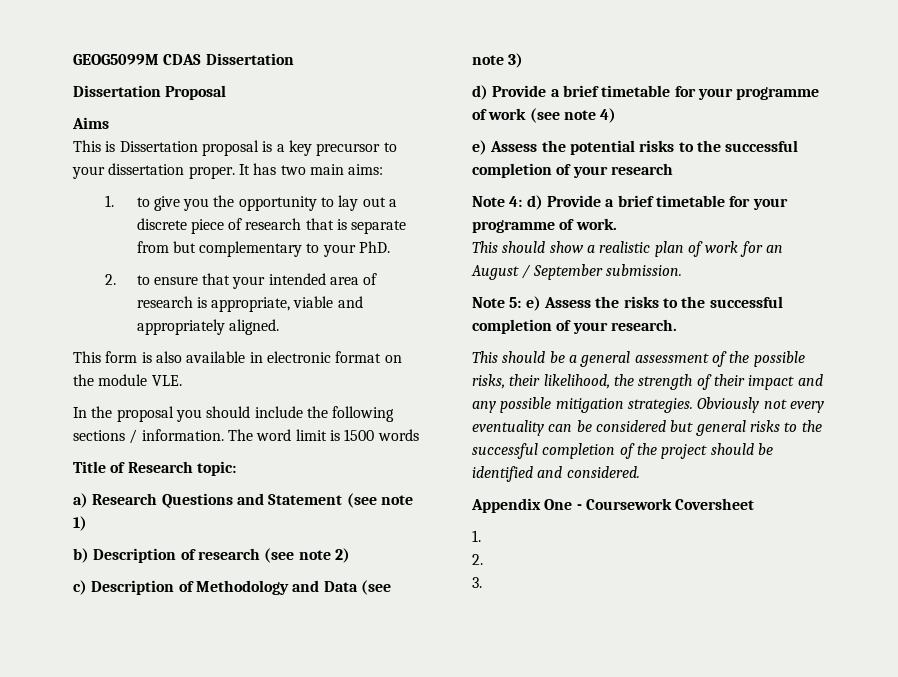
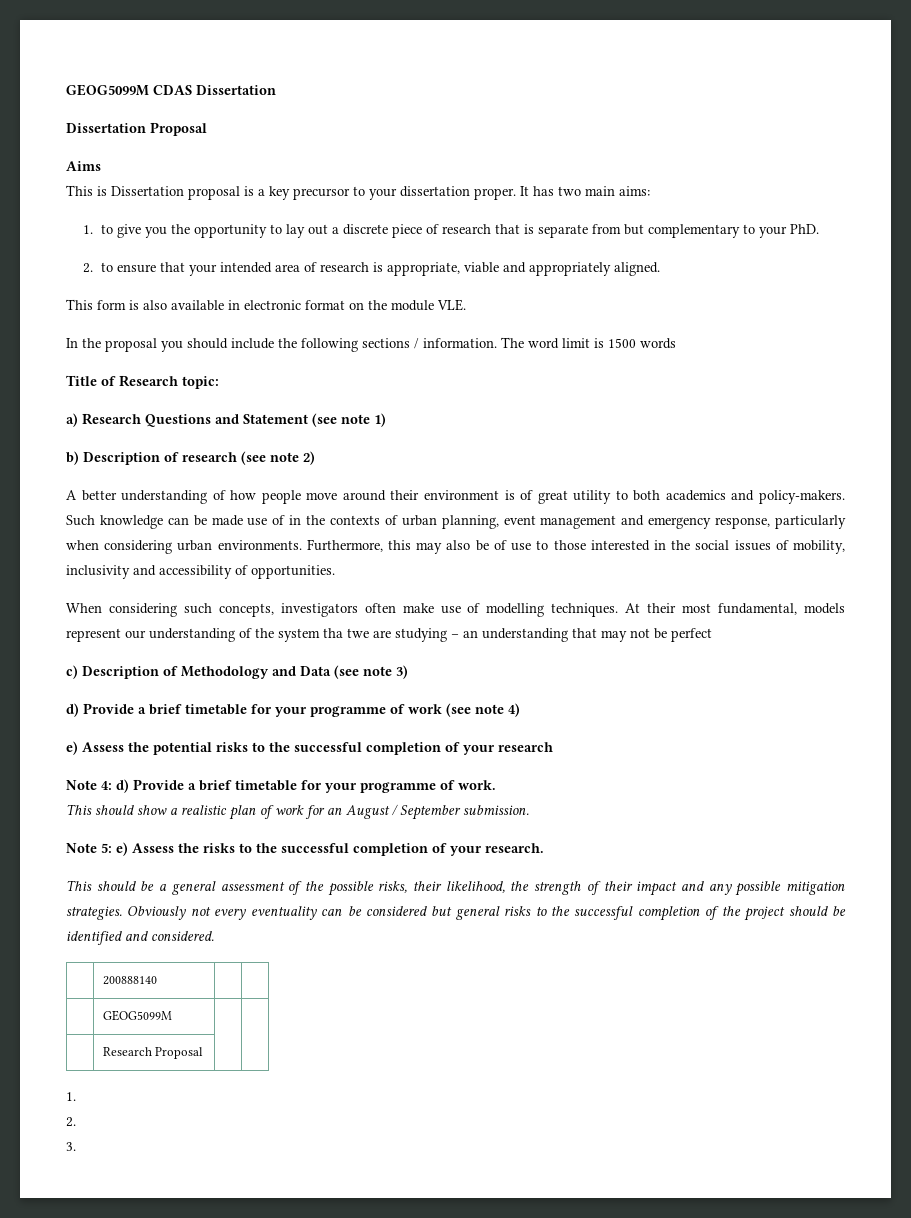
+ A better understanding of how people move around their environment is of great utility to both academics and policy-makers. Such knowledge can be made use of in the contexts of urban planning, event management and emergency response, particularly when considering urban environments. Furthermore, this may also be of use to those interested in the social issues of mobility, inclusivity and accessibility of opportunities.
+ When considering such concepts, investigators often make use of modelling techniques. At their most fundamental, models represent our understanding of the system tha twe are studying – an understanding that may not be perfect
- Appendix One - Coursework Coversheet
+ | 200888140 | |
+ | GEOG5099M | |
+ | Research Proposal | |

